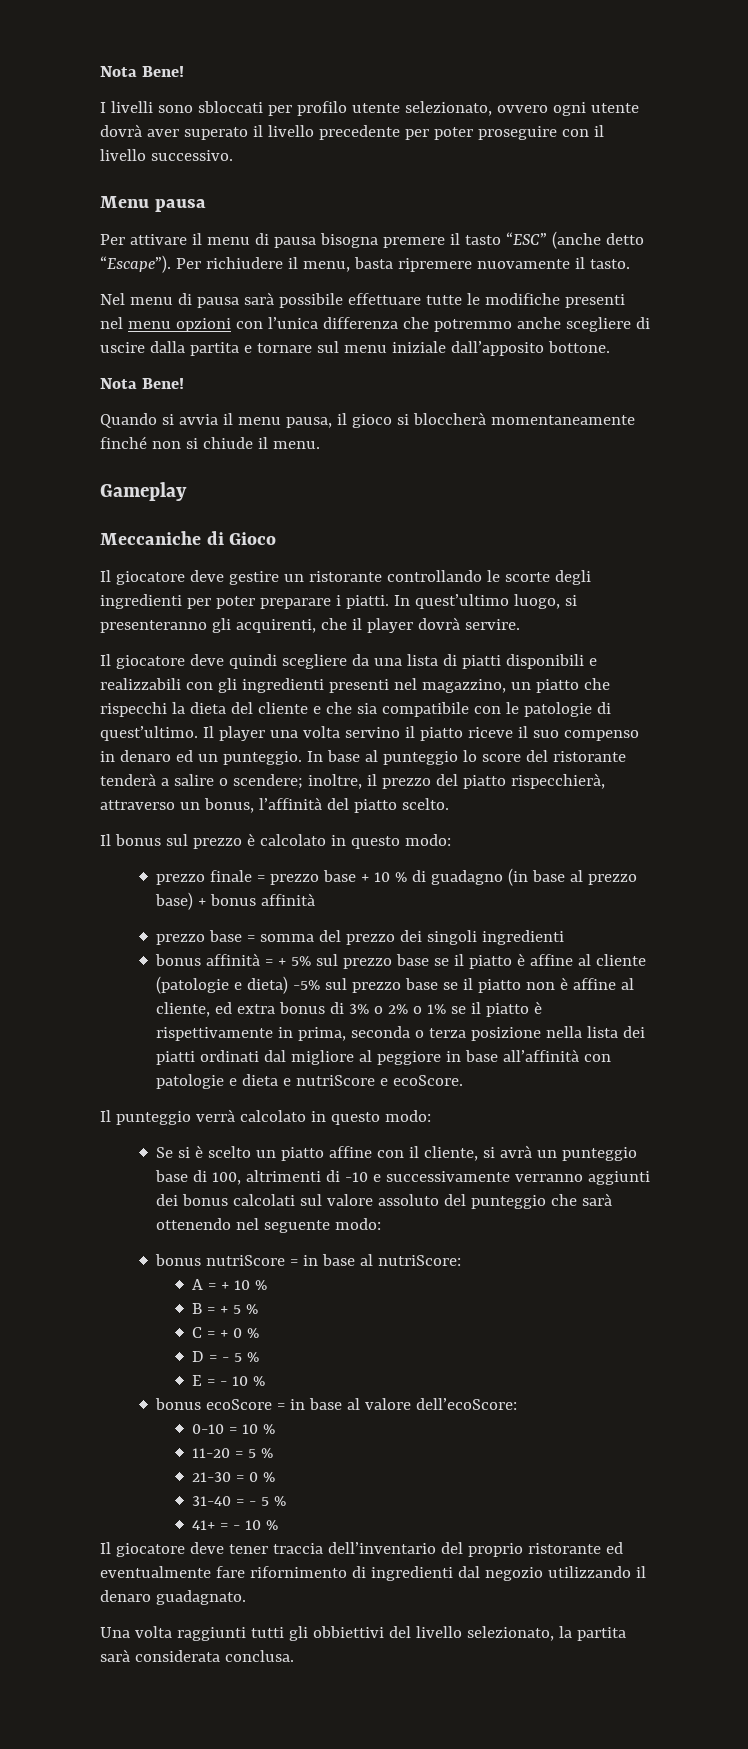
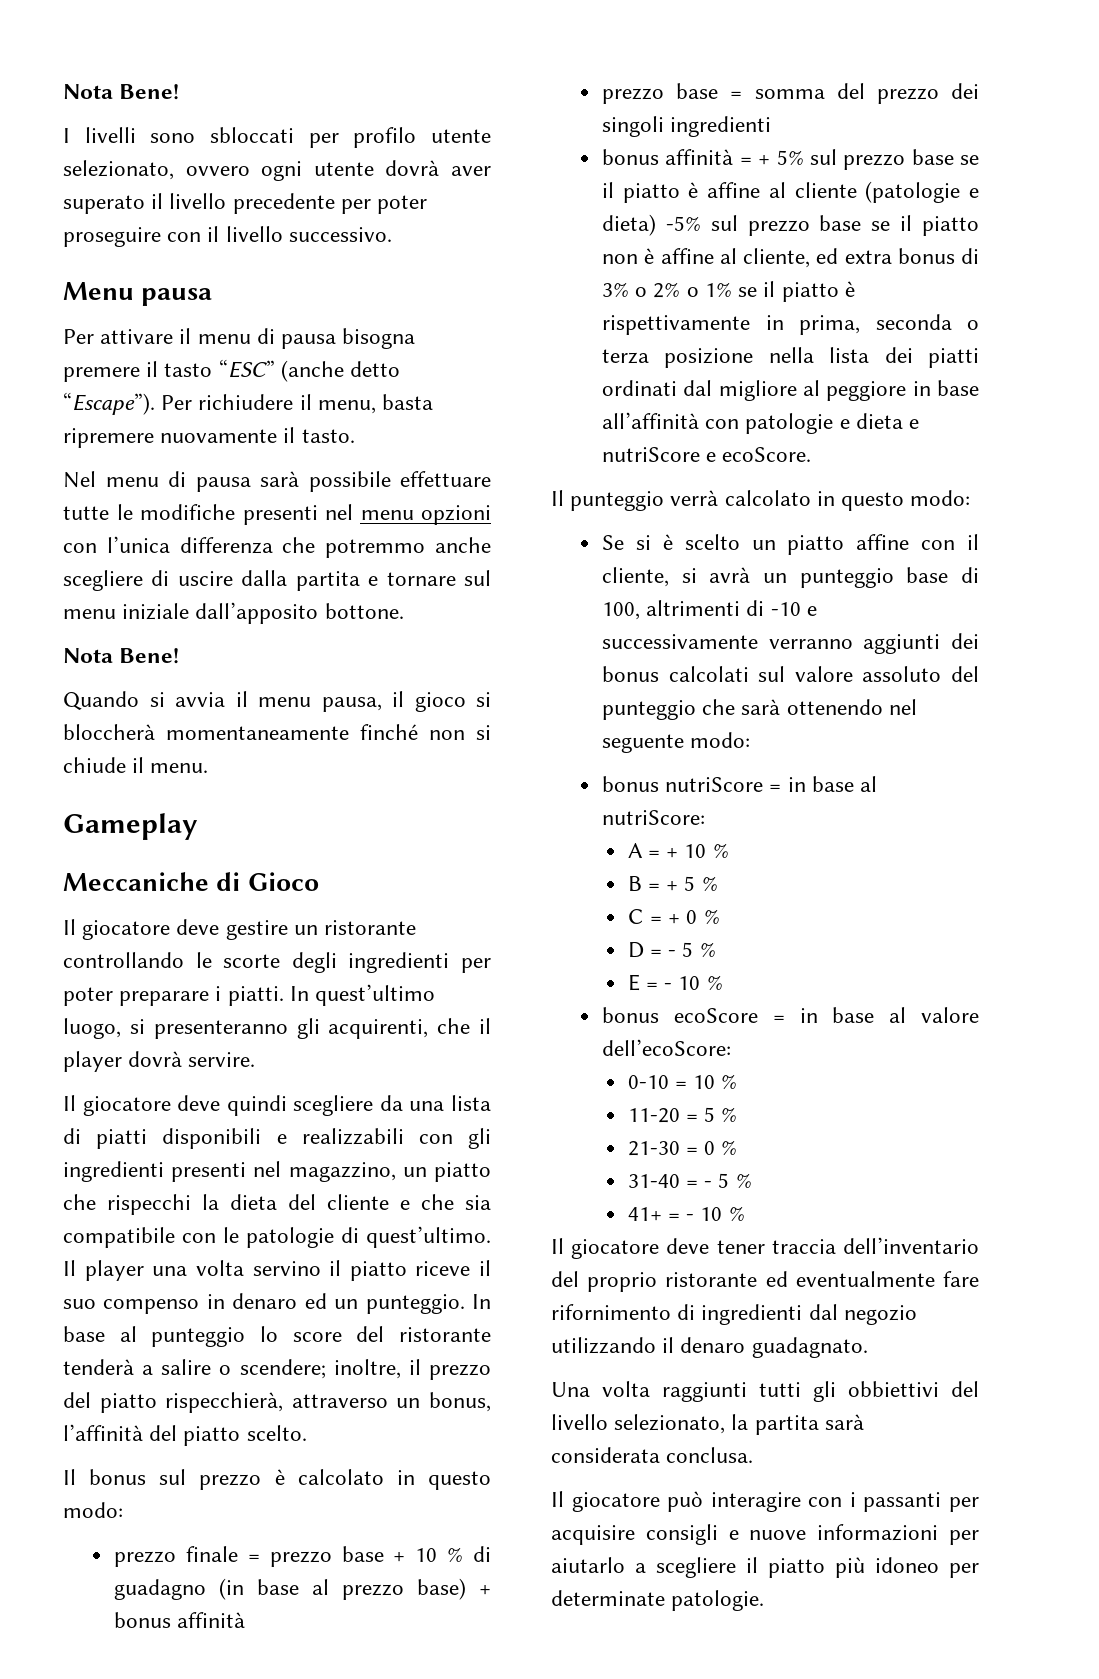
+ Il giocatore può interagire con i passanti per acquisire consigli e nuove informazioni per aiutarlo a scegliere il piatto più idoneo per determinate patologie.

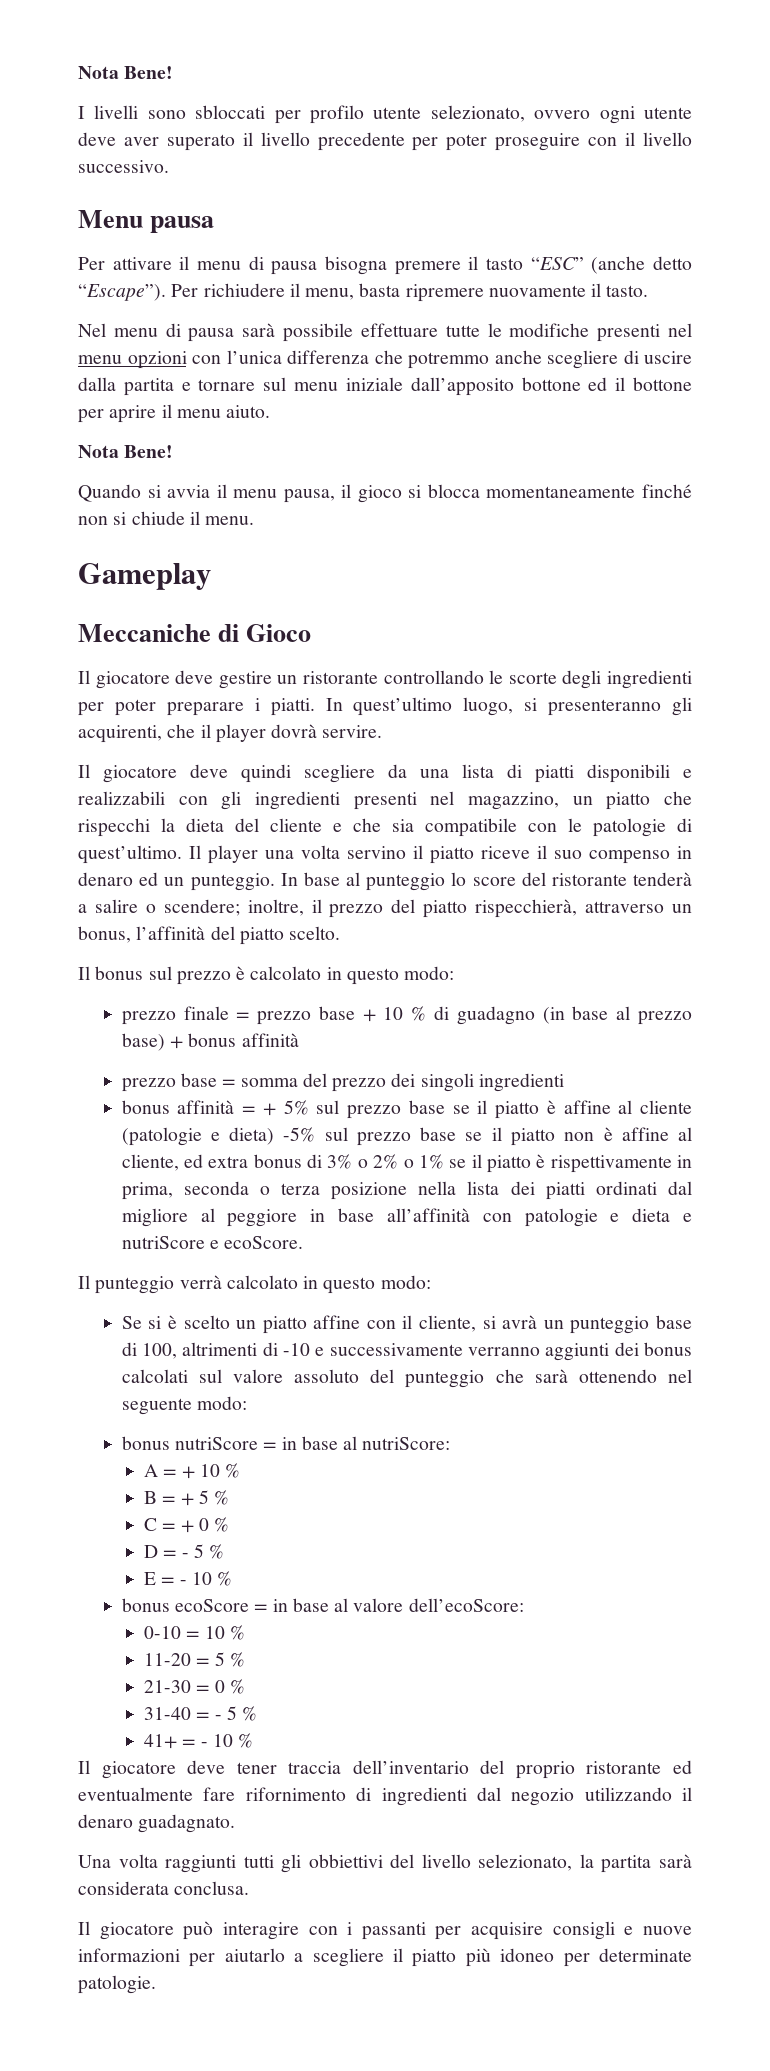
- I livelli sono sbloccati per profilo utente selezionato, ovvero ogni utente dovrà aver superato il livello precedente per poter proseguire con il livello successivo.
+ I livelli sono sbloccati per profilo utente selezionato, ovvero ogni utente deve aver superato il livello precedente per poter proseguire con il livello successivo.
- Nel menu di pausa sarà possibile effettuare tutte le modifiche presenti nel menu opzioni con l’unica differenza che potremmo anche scegliere di uscire dalla partita e tornare sul menu iniziale dall’apposito bottone.
+ Nel menu di pausa sarà possibile effettuare tutte le modifiche presenti nel menu opzioni con l’unica differenza che potremmo anche scegliere di uscire dalla partita e tornare sul menu iniziale dall’apposito bottone ed il bottone per aprire il menu aiuto.
- Quando si avvia il menu pausa, il gioco si bloccherà momentaneamente finché non si chiude il menu.
+ Quando si avvia il menu pausa, il gioco si blocca momentaneamente finché non si chiude il menu.

